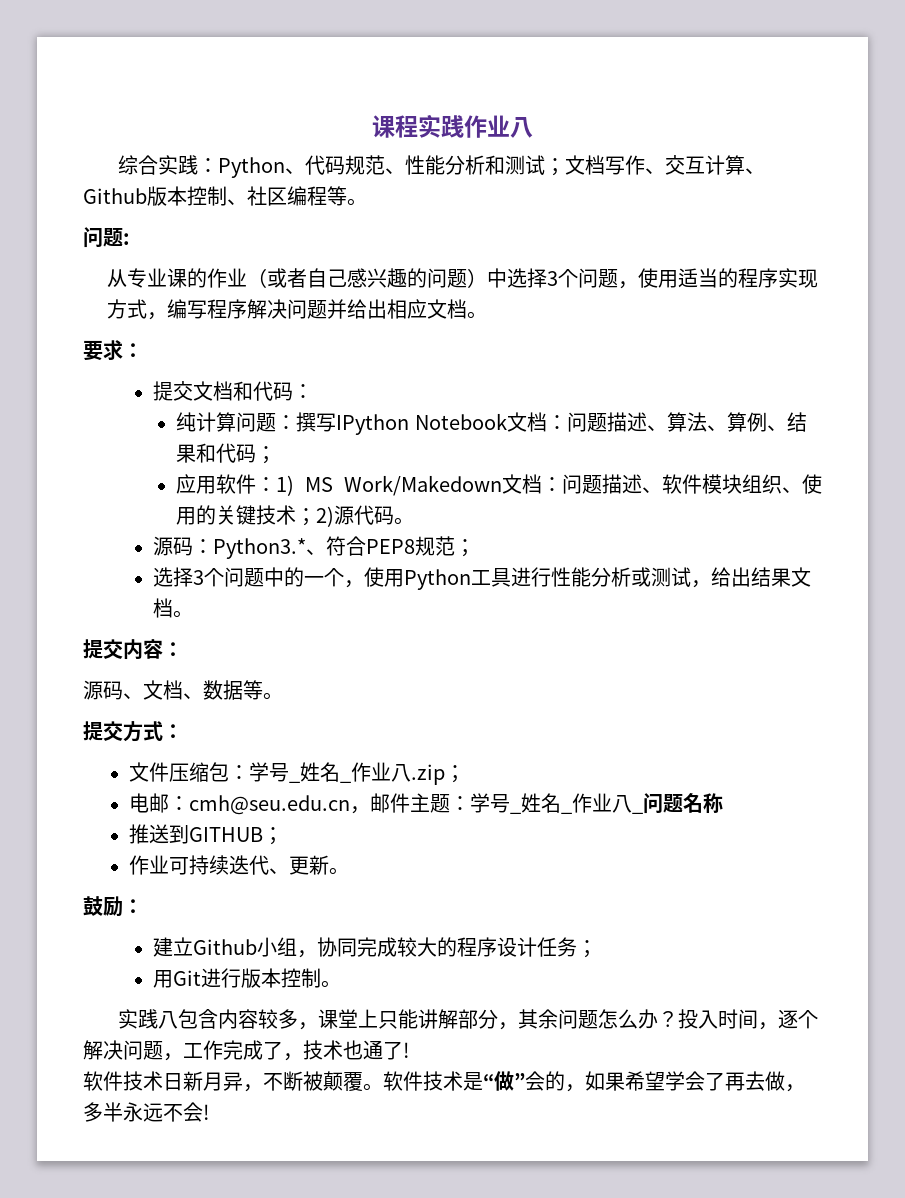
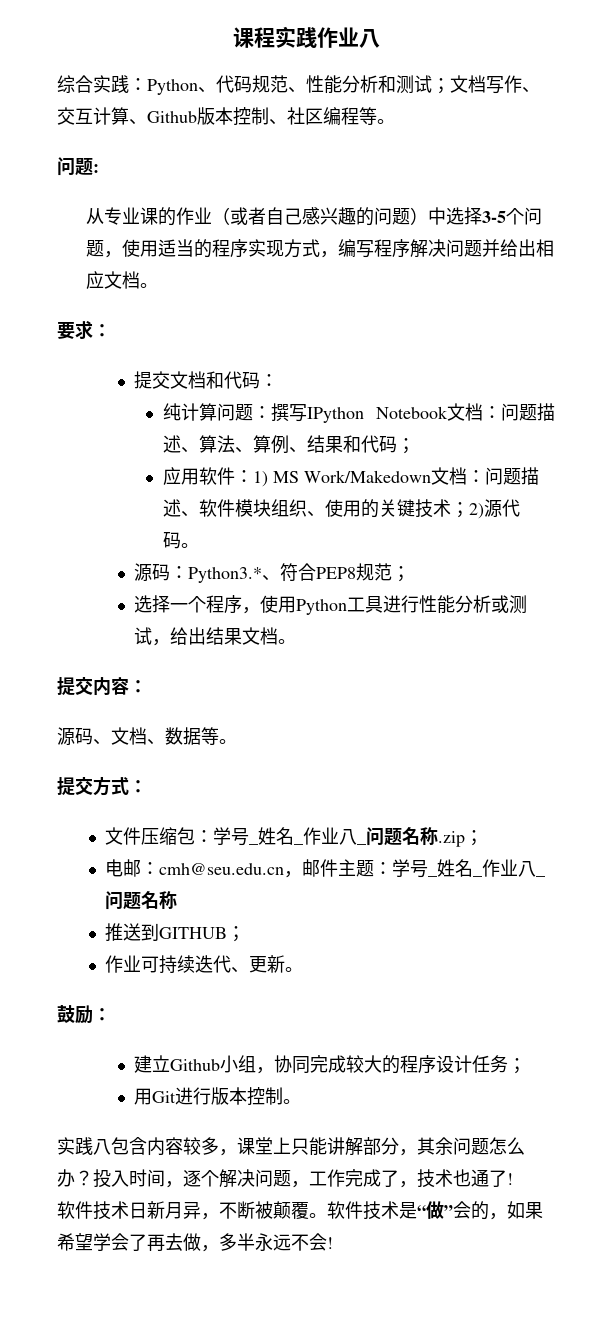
- 从专业课的作业（或者自己感兴趣的问题）中选择3个问题，使用适当的程序实现方式，编写程序解决问题并给出相应文档。
+ 从专业课的作业（或者自己感兴趣的问题）中选择3-5个问题，使用适当的程序实现方式，编写程序解决问题并给出相应文档。
- 选择3个问题中的一个，使用Python工具进行性能分析或测试，给出结果文档。
+ 选择一个程序，使用Python工具进行性能分析或测试，给出结果文档。
- 文件压缩包：学号_姓名_作业八.zip；
+ 文件压缩包：学号_姓名_作业八_问题名称.zip；

